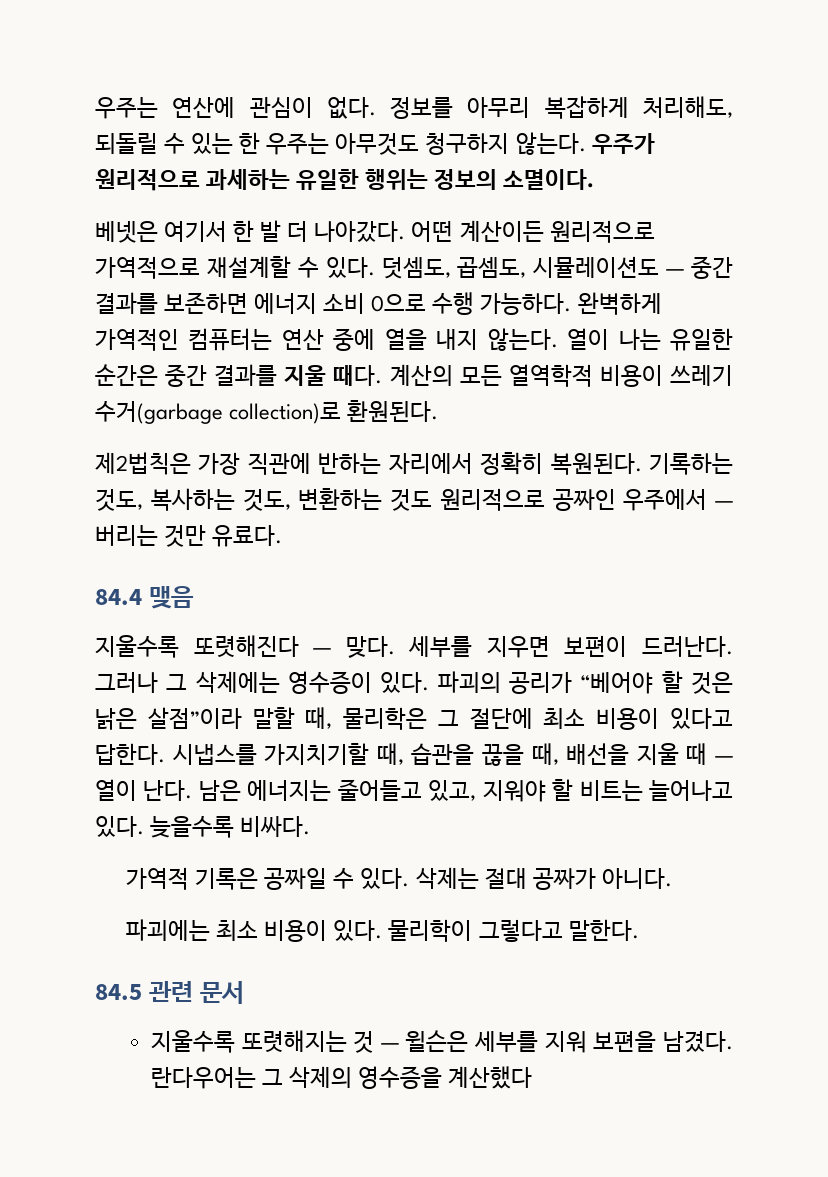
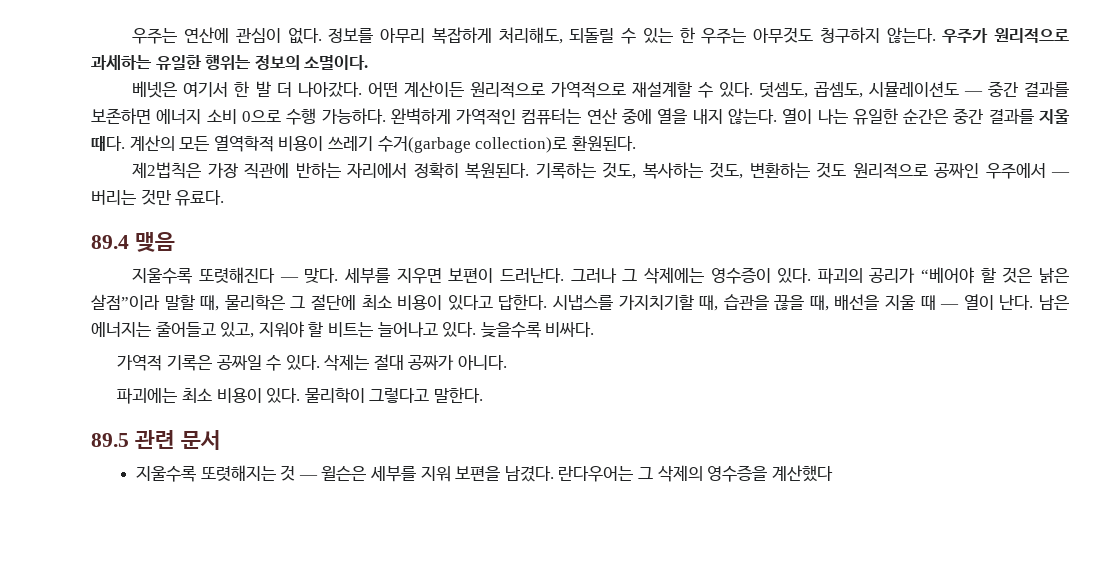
- 84.4 맺음
+ 89.4 맺음
- 84.5 관련 문서
+ 89.5 관련 문서

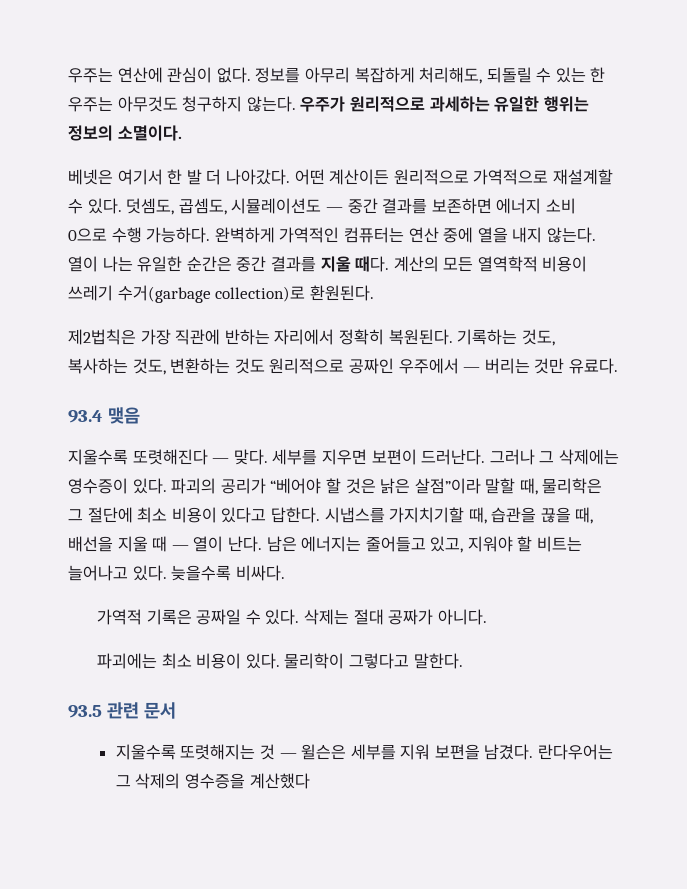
- 89.4 맺음
+ 93.4 맺음
- 89.5 관련 문서
+ 93.5 관련 문서

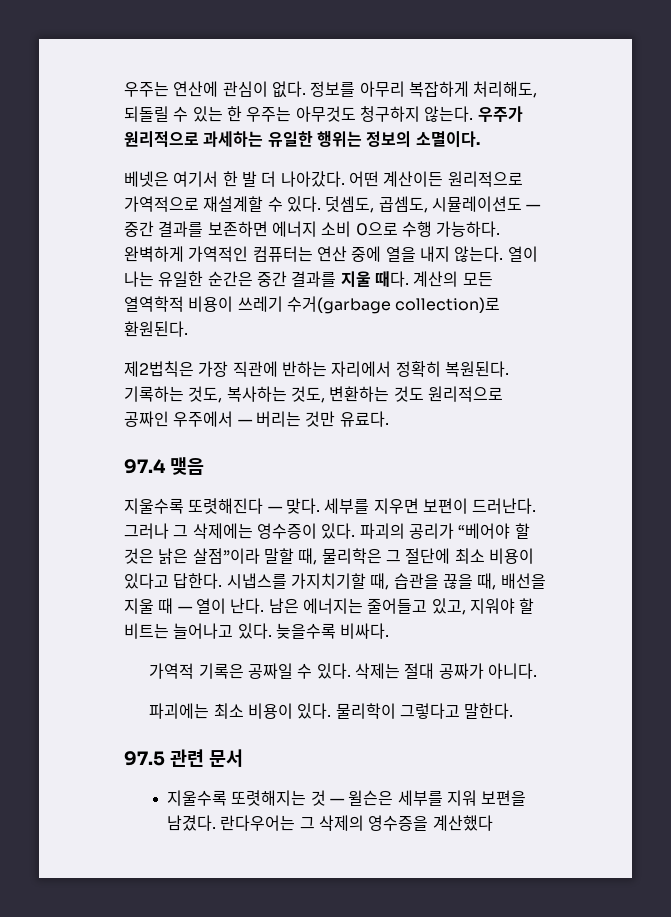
- 93.4 맺음
+ 97.4 맺음
- 93.5 관련 문서
+ 97.5 관련 문서

